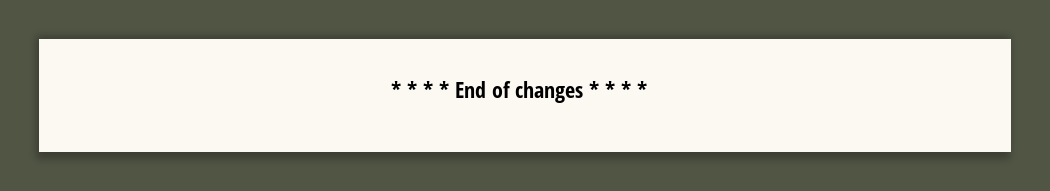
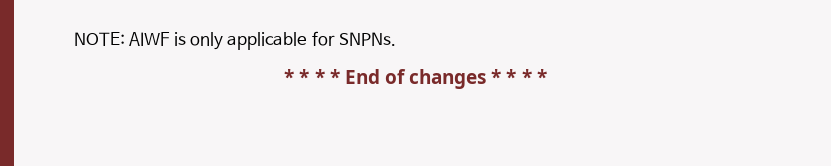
+ NOTE: AIWF is only applicable for SNPNs.

